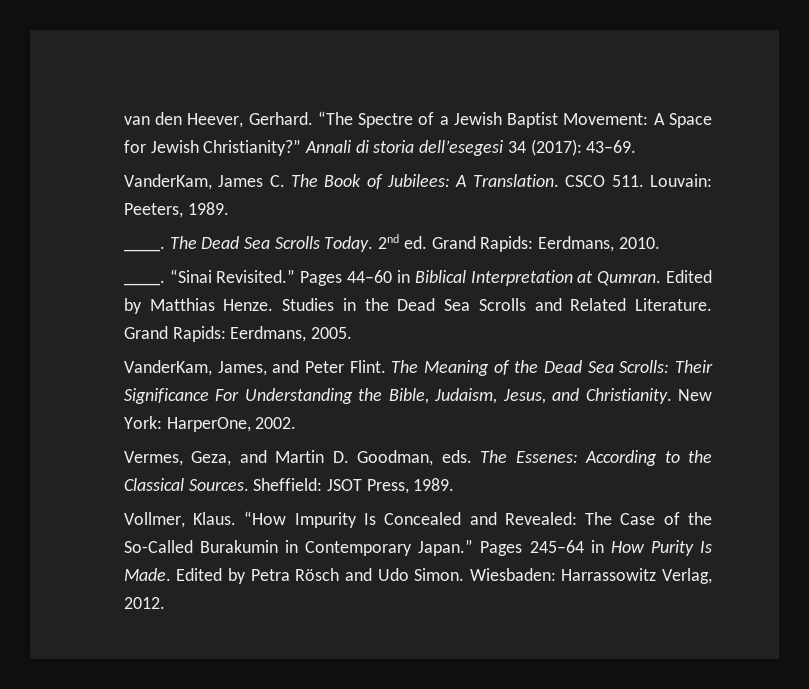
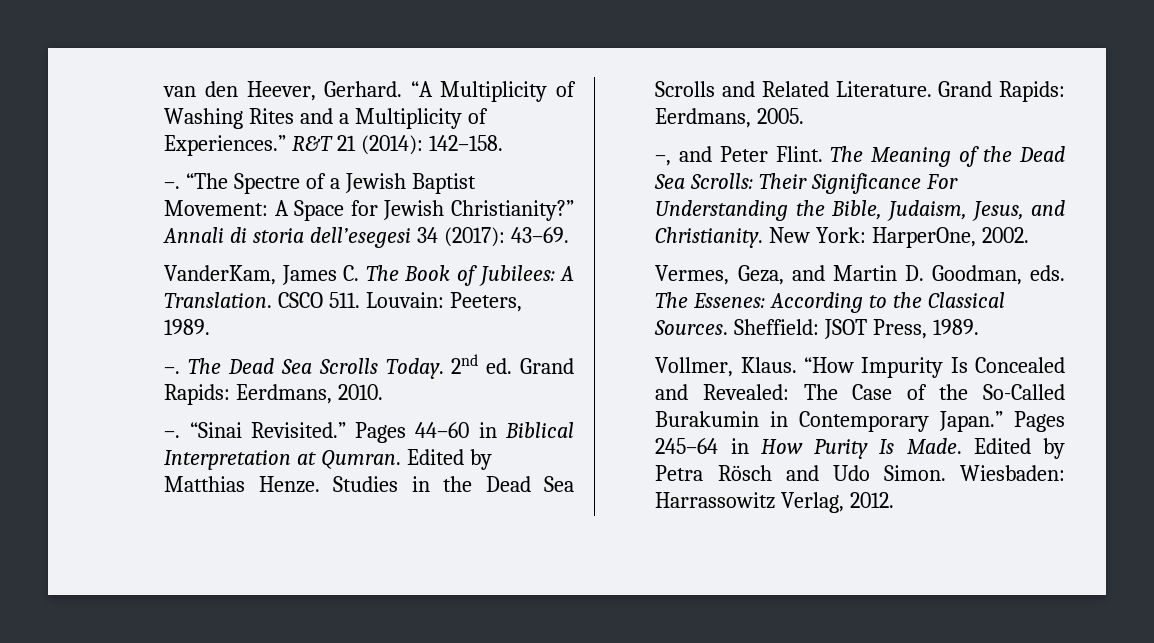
+ “A Multiplicity of Washing Rites and a Multiplicity of Experiences.” R&T 21 (2014): 142–158.
+ –.
  CSCO 511. Louvain: Peeters, 1989.
- ____.
+ –.
  2nd ed. Grand Rapids: Eerdmans, 2010.
- ____.
+ –.
- VanderKam, James, and Peter Flint.
+ –, and Peter Flint.

